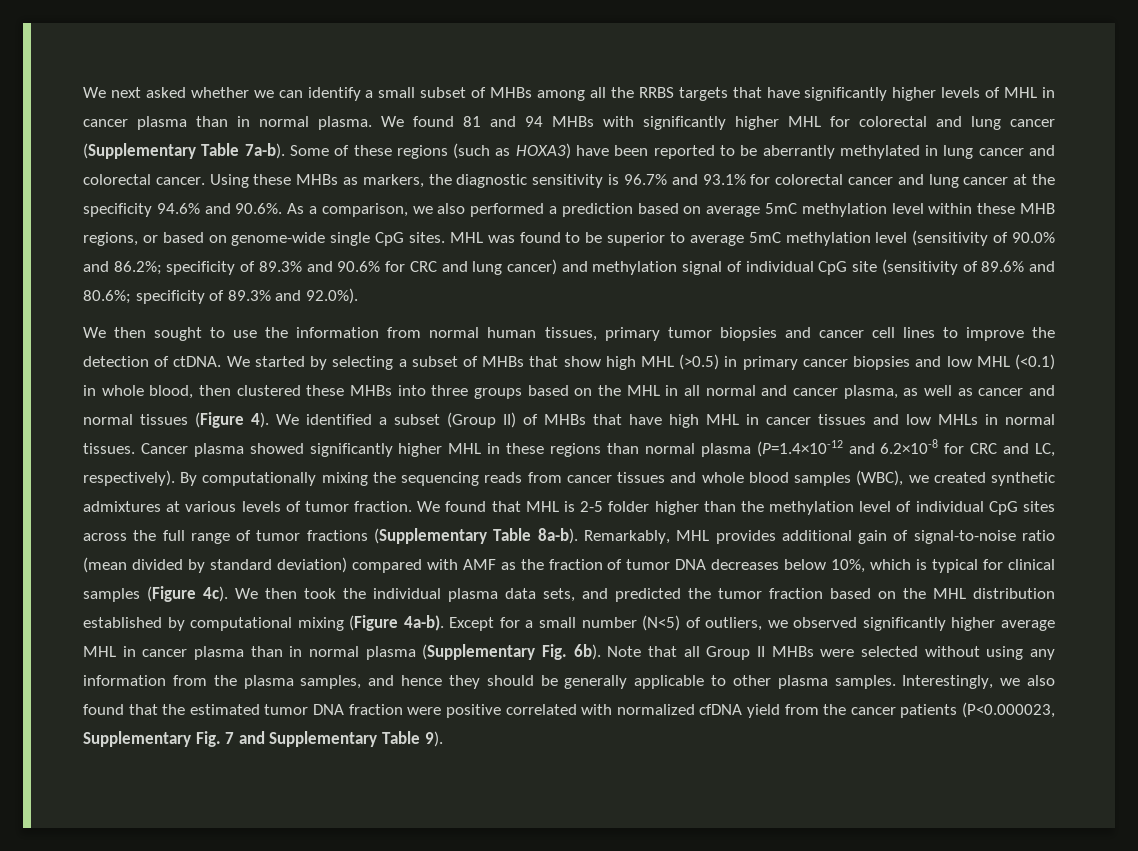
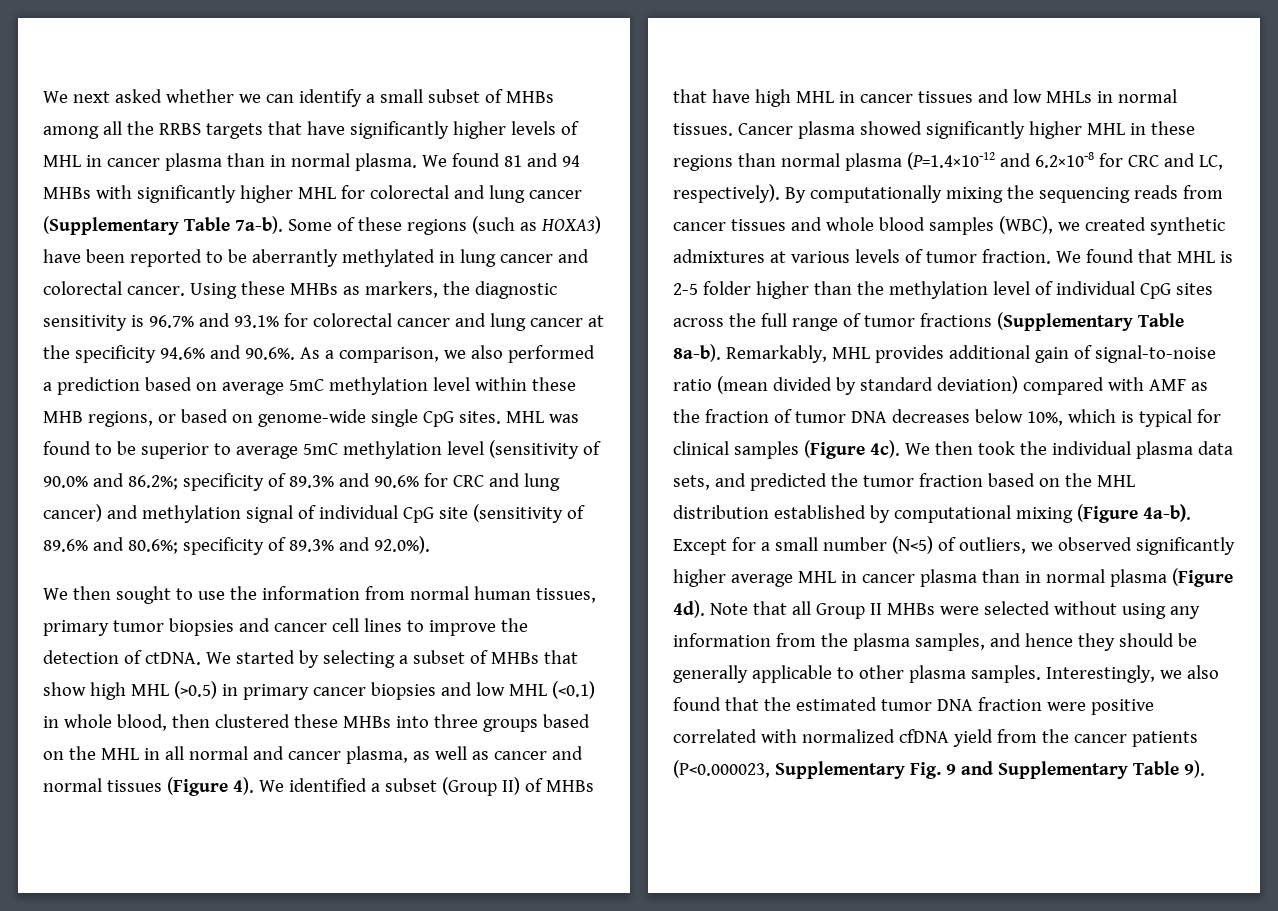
- Except for a small number (N<5) of outliers, we observed significantly higher average MHL in cancer plasma than in normal plasma (Supplementary Fig. 6b).
+ Except for a small number (N<5) of outliers, we observed significantly higher average MHL in cancer plasma than in normal plasma (Figure 4d).
- Interestingly, we also found that the estimated tumor DNA fraction were positive correlated with normalized cfDNA yield from the cancer patients (P<0.000023, Supplementary Fig. 7 and Supplementary Table 9).
+ Interestingly, we also found that the estimated tumor DNA fraction were positive correlated with normalized cfDNA yield from the cancer patients (P<0.000023, Supplementary Fig. 9 and Supplementary Table 9).

